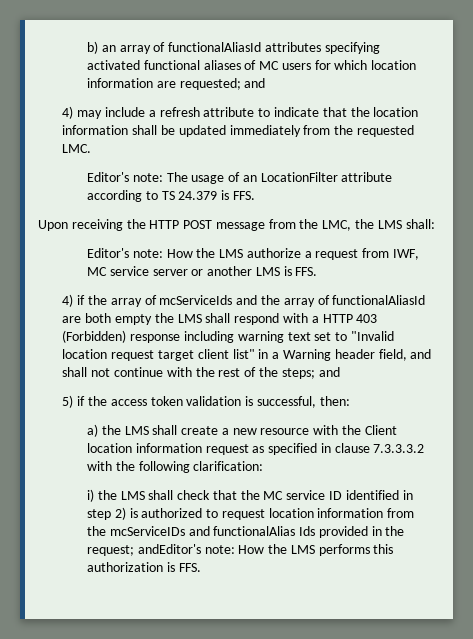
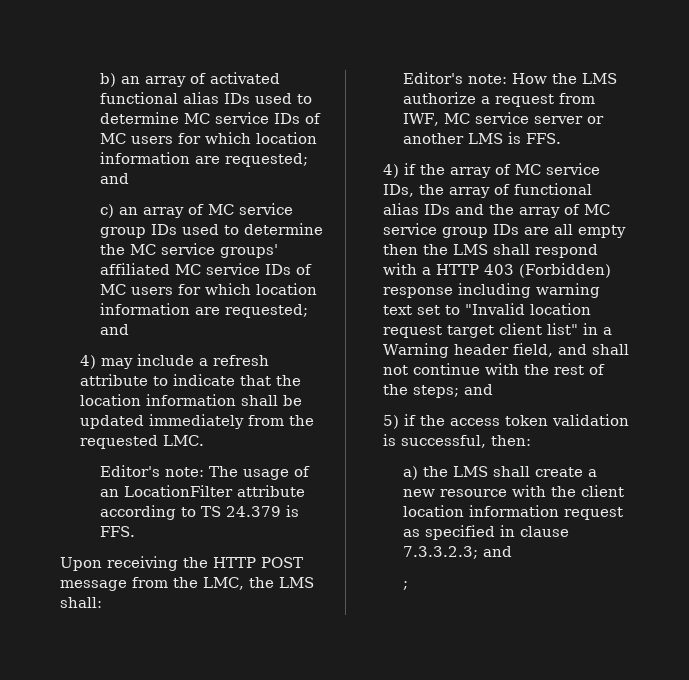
- b) an array of functionalAliasId attributes specifying activated functional aliases of MC users for which location information are requested; and
+ b) an array of activated functional alias IDs used to determine MC service IDs of MC users for which location information are requested; and
+ c) an array of MC service group IDs used to determine the MC service groups' affiliated MC service IDs of MC users for which location information are requested; and
- 4) if the array of mcServiceIds and the array of functionalAliasId are both empty the LMS shall respond with a HTTP 403 (Forbidden) response including warning text set to "Invalid location request target client list" in a Warning header field, and shall not continue with the rest of the steps; and
+ 4) if the array of MC service IDs, the array of functional alias IDs and the array of MC service group IDs are all empty then the LMS shall respond with a HTTP 403 (Forbidden) response including warning text set to "Invalid location request target client list" in a Warning header field, and shall not continue with the rest of the steps; and
- a) the LMS shall create a new resource with the Client location information request as specified in clause 7.3.3.3.2 with the following clarification:
- i) the LMS shall check that the MC service ID identified in step 2) is authorized to request location information from the mcServiceIDs and functionalAlias Ids provided in the request; andEditor's note: How the LMS performs this authorization is FFS.
+ a) the LMS shall create a new resource with the client location information request as specified in clause 7.3.3.2.3; and
+ ;

